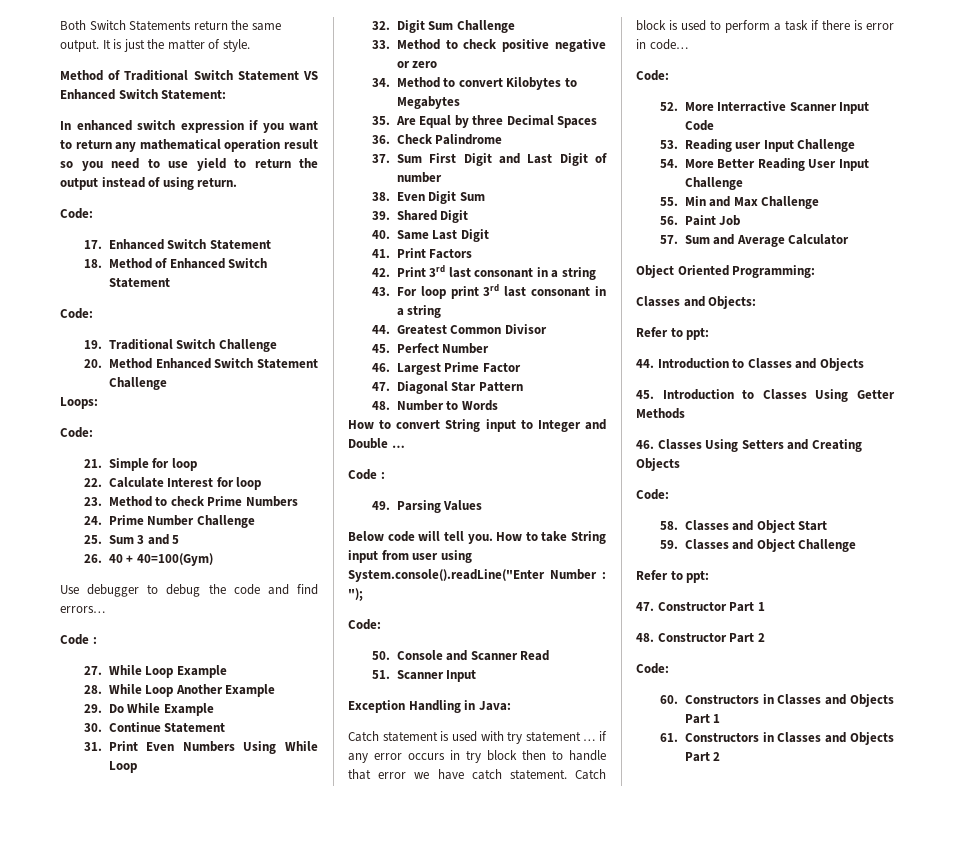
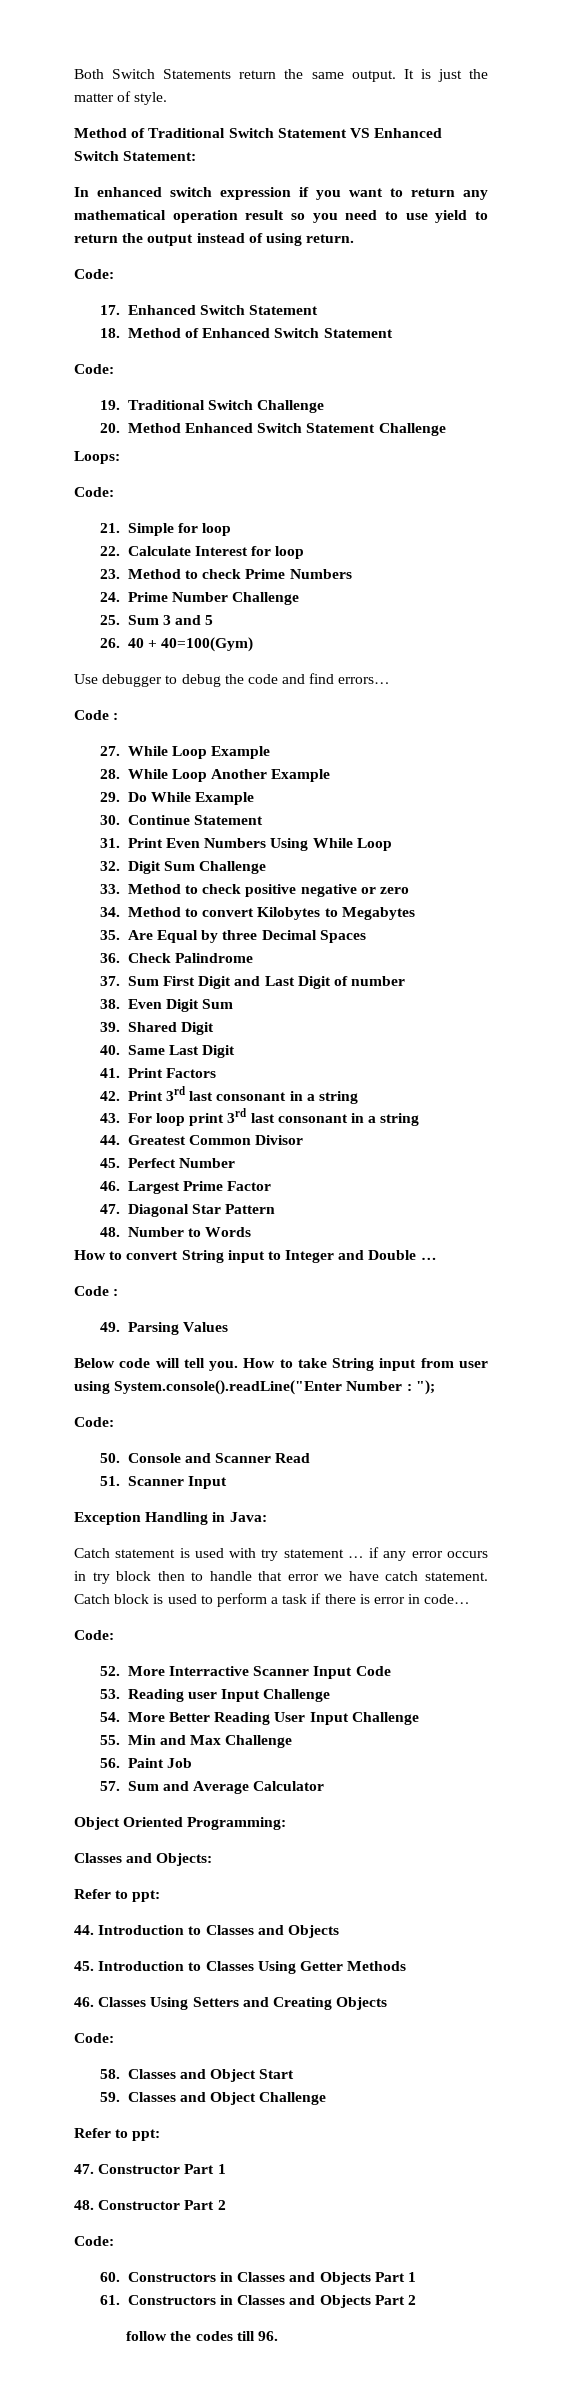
+ follow the codes till 96.

